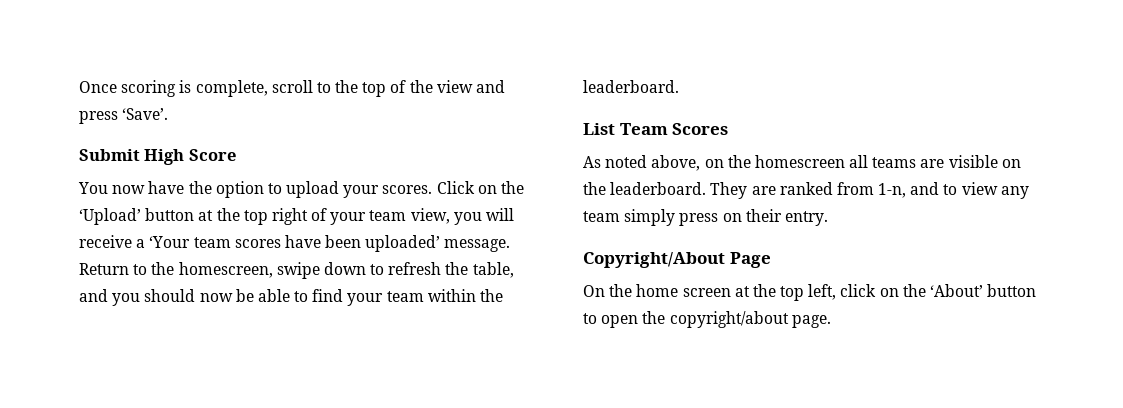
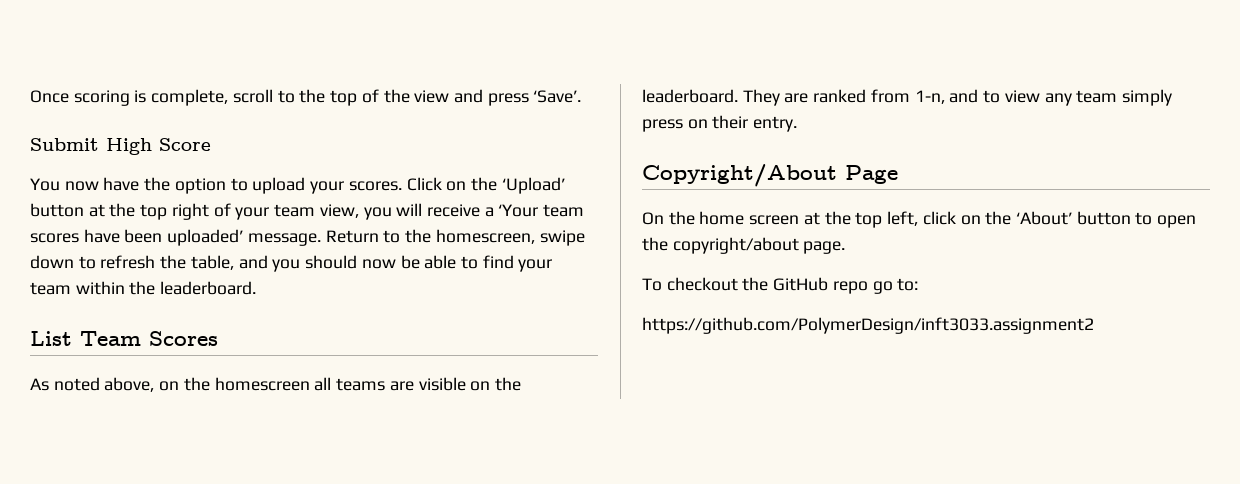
+ To checkout the GitHub repo go to:
+ https://github.com/PolymerDesign/inft3033.assignment2

